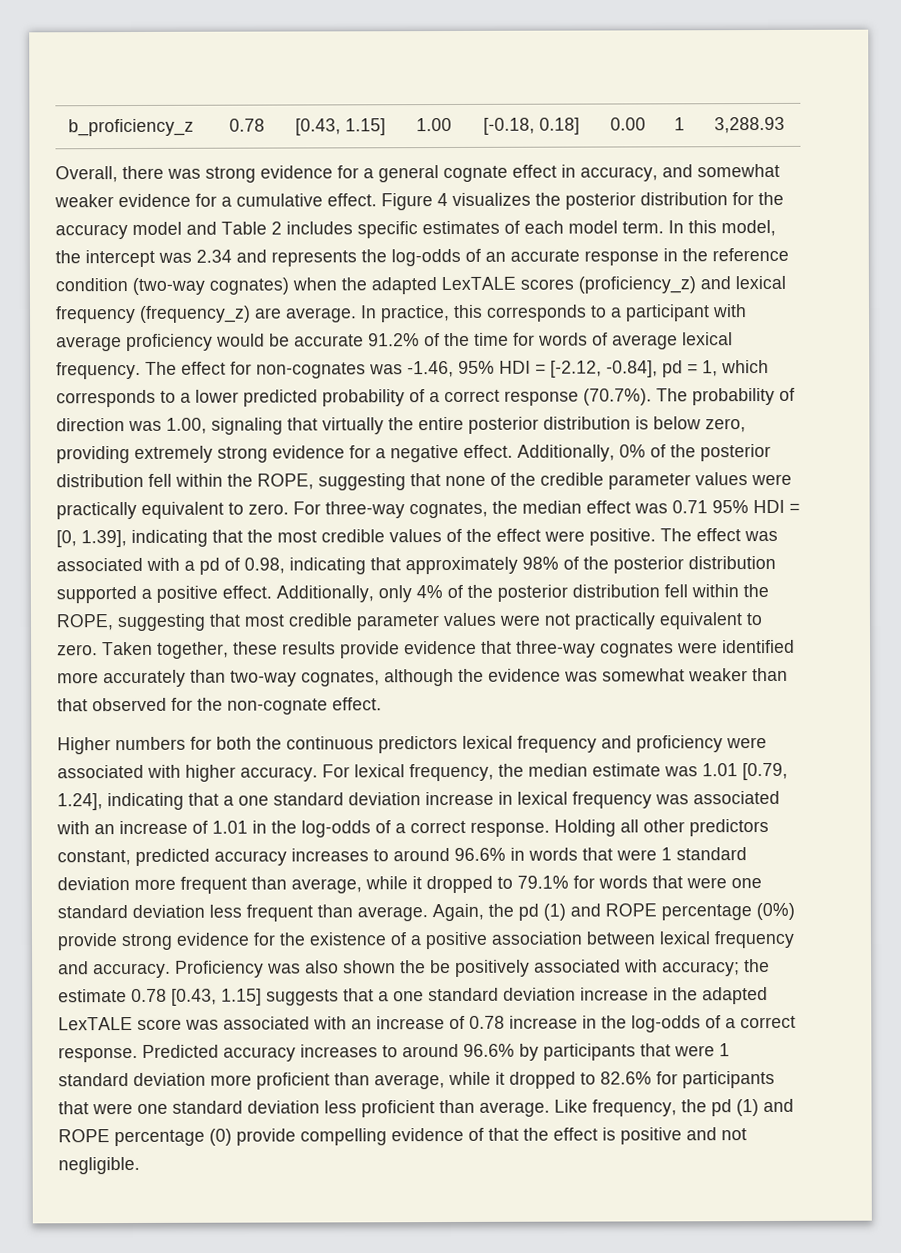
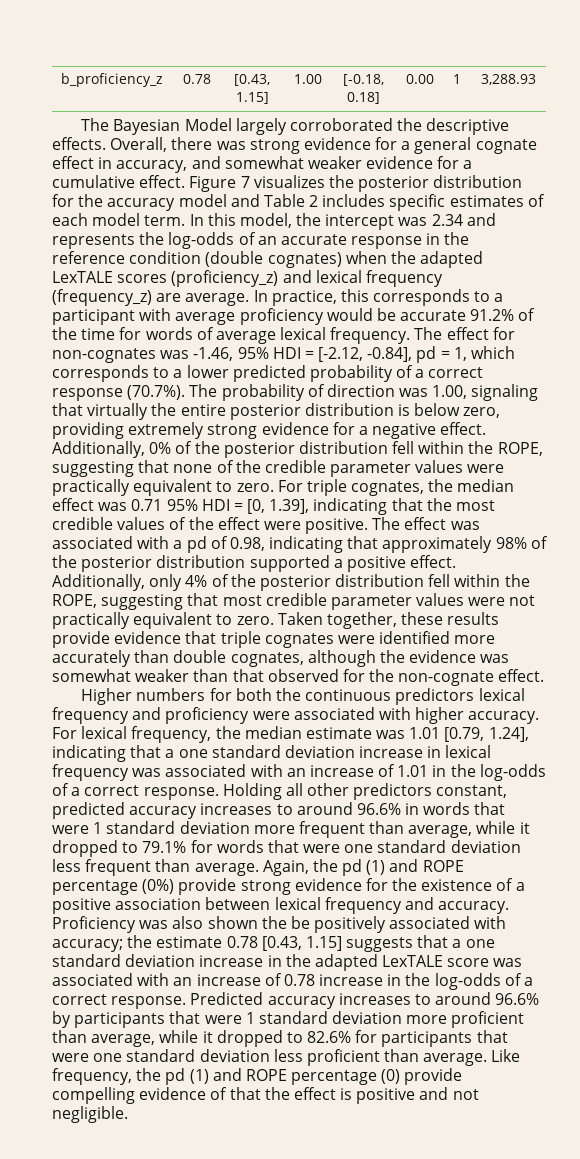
+ The Bayesian Model largely corroborated the descriptive effects.
- Figure 4 visualizes the posterior distribution for the accuracy model and Table 2 includes specific estimates of each model term.
+ Figure 7 visualizes the posterior distribution for the accuracy model and Table 2 includes specific estimates of each model term.
- In this model, the intercept was 2.34 and represents the log-odds of an accurate response in the reference condition (two-way cognates) when the adapted LexTALE scores (proficiency_z) and lexical frequency (frequency_z) are average.
+ In this model, the intercept was 2.34 and represents the log-odds of an accurate response in the reference condition (double cognates) when the adapted LexTALE scores (proficiency_z) and lexical frequency (frequency_z) are average.
- For three-way cognates, the median effect was 0.71 95% HDI = [0, 1.39], indicating that the most credible values of the effect were positive.
+ For triple cognates, the median effect was 0.71 95% HDI = [0, 1.39], indicating that the most credible values of the effect were positive.
- Taken together, these results provide evidence that three-way cognates were identified more accurately than two-way cognates, although the evidence was somewhat weaker than that observed for the non-cognate effect.
+ Taken together, these results provide evidence that triple cognates were identified more accurately than double cognates, although the evidence was somewhat weaker than that observed for the non-cognate effect.

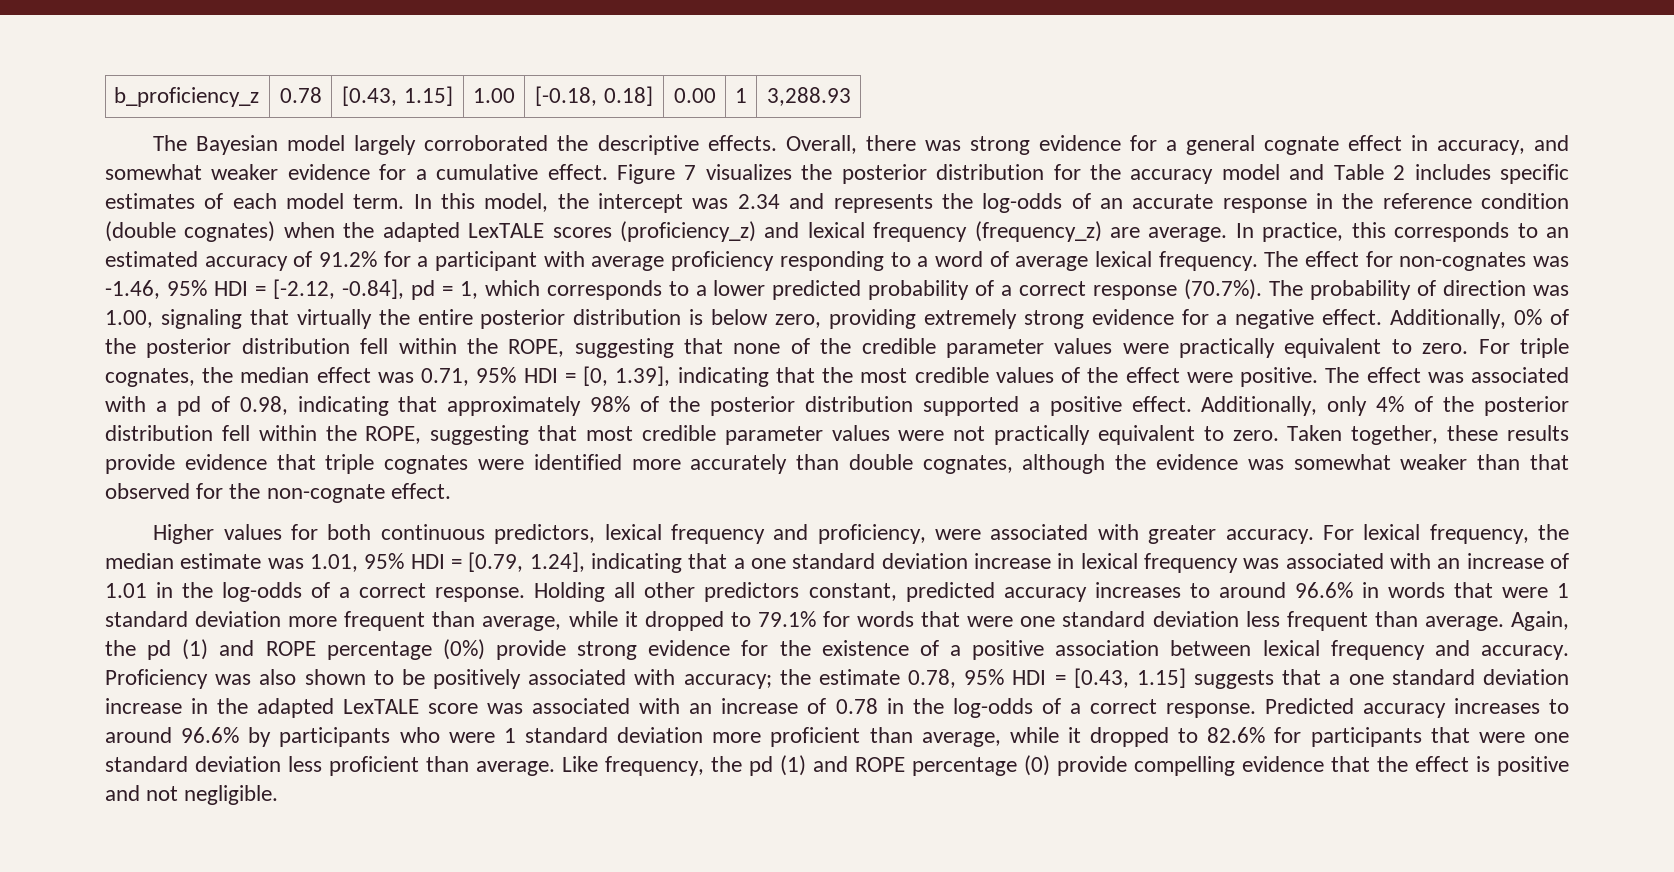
- The Bayesian Model largely corroborated the descriptive effects.
+ The Bayesian model largely corroborated the descriptive effects.
- In practice, this corresponds to a participant with average proficiency would be accurate 91.2% of the time for words of average lexical frequency.
+ In practice, this corresponds to an estimated accuracy of 91.2% for a participant with average proficiency responding to a word of average lexical frequency.
- For triple cognates, the median effect was 0.71 95% HDI = [0, 1.39], indicating that the most credible values of the effect were positive.
+ For triple cognates, the median effect was 0.71, 95% HDI = [0, 1.39], indicating that the most credible values of the effect were positive.
- Higher numbers for both the continuous predictors lexical frequency and proficiency were associated with higher accuracy.
+ Higher values for both continuous predictors, lexical frequency and proficiency, were associated with greater accuracy.
- For lexical frequency, the median estimate was 1.01 [0.79, 1.24], indicating that a one standard deviation increase in lexical frequency was associated with an increase of 1.01 in the log-odds of a correct response.
+ For lexical frequency, the median estimate was 1.01, 95% HDI = [0.79, 1.24], indicating that a one standard deviation increase in lexical frequency was associated with an increase of 1.01 in the log-odds of a correct response.
- Proficiency was also shown the be positively associated with accuracy; the estimate 0.78 [0.43, 1.15] suggests that a one standard deviation increase in the adapted LexTALE score was associated with an increase of 0.78 increase in the log-odds of a correct response.
+ Proficiency was also shown to be positively associated with accuracy; the estimate 0.78, 95% HDI = [0.43, 1.15] suggests that a one standard deviation increase in the adapted LexTALE score was associated with an increase of 0.78 in the log-odds of a correct response.
- Predicted accuracy increases to around 96.6% by participants that were 1 standard deviation more proficient than average, while it dropped to 82.6% for participants that were one standard deviation less proficient than average.
+ Predicted accuracy increases to around 96.6% by participants who were 1 standard deviation more proficient than average, while it dropped to 82.6% for participants that were one standard deviation less proficient than average.
- Like frequency, the pd (1) and ROPE percentage (0) provide compelling evidence of that the effect is positive and not negligible.
+ Like frequency, the pd (1) and ROPE percentage (0) provide compelling evidence that the effect is positive and not negligible.

